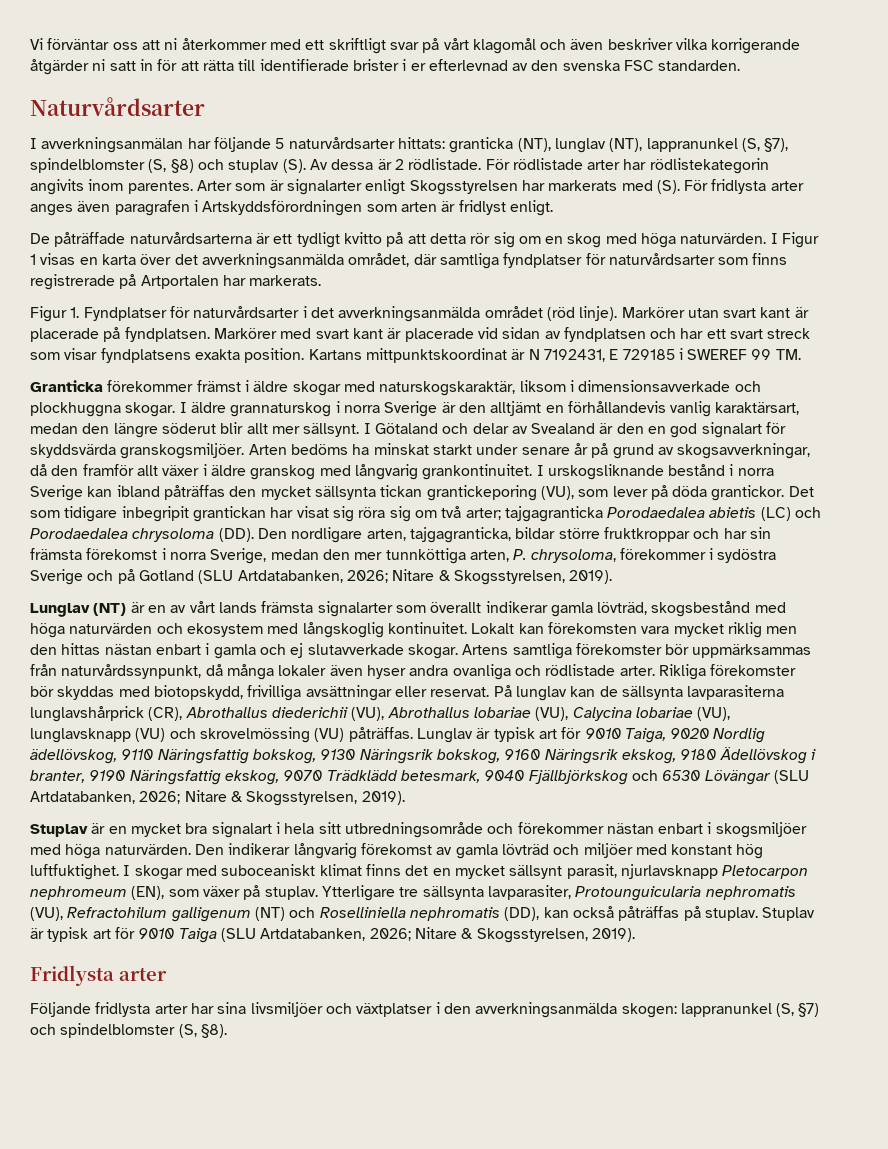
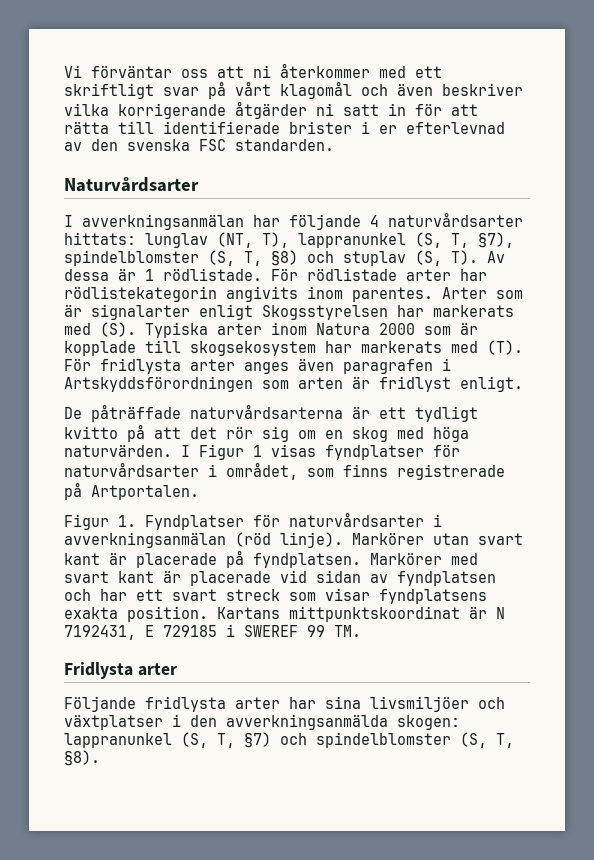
- I avverkningsanmälan har följande 5 naturvårdsarter hittats: granticka (NT), lunglav (NT), lappranunkel (S, §7), spindelblomster (S, §8) och stuplav (S). Av dessa är 2 rödlistade.
+ I avverkningsanmälan har följande 4 naturvårdsarter hittats: lunglav (NT, T), lappranunkel (S, T, §7), spindelblomster (S, T, §8) och stuplav (S, T). Av dessa är 1 rödlistade.
- Arter som är signalarter enligt Skogsstyrelsen har markerats med (S). För fridlysta arter anges även paragrafen i Artskyddsförordningen som arten är fridlyst enligt.
+ Arter som är signalarter enligt Skogsstyrelsen har markerats med (S). Typiska arter inom Natura 2000 som är kopplade till skogsekosystem har markerats med (T). För fridlysta arter anges även paragrafen i Artskyddsförordningen som arten är fridlyst enligt.
- De påträffade naturvårdsarterna är ett tydligt kvitto på att detta rör sig om en skog med höga naturvärden.
+ De påträffade naturvårdsarterna är ett tydligt kvitto på att det rör sig om en skog med höga naturvärden.
- I Figur 1 visas en karta över det avverkningsanmälda området, där samtliga fyndplatser för naturvårdsarter som finns registrerade på Artportalen har markerats.
+ I Figur 1 visas fyndplatser för naturvårdsarter i området, som finns registrerade på Artportalen.
- Figur 1. Fyndplatser för naturvårdsarter i det avverkningsanmälda området (röd linje).
+ Figur 1. Fyndplatser för naturvårdsarter i avverkningsanmälan (röd linje).
- Granticka förekommer främst i äldre skogar med naturskogskaraktär, liksom i dimensionsavverkade och plockhuggna skogar. I äldre grannaturskog i norra Sverige är den alltjämt en förhållandevis vanlig karaktärsart, medan den längre söderut blir allt mer sällsynt. I Götaland och delar av Svealand är den en god signalart för skyddsvärda granskogsmiljöer. Arten bedöms ha minskat starkt under senare år på grund av skogsavverkningar, då den framför allt växer i äldre granskog med långvarig grankontinuitet. I urskogsliknande bestånd i norra Sverige kan ibland påträffas den mycket sällsynta tickan grantickeporing (VU), som lever på döda grantickor. Det som tidigare inbegripit grantickan har visat sig röra sig om två arter; tajgagranticka Porodaedalea abietis (LC) och Porodaedalea chrysoloma (DD). Den nordligare arten, tajgagranticka, bildar större fruktkroppar och har sin främsta förekomst i norra Sverige, medan den mer tunnköttiga arten, P. chrysoloma, förekommer i sydöstra Sverige och på Gotland (SLU Artdatabanken, 2026; Nitare & Skogsstyrelsen, 2019).
- Lunglav (NT) är en av vårt lands främsta signalarter som överallt indikerar gamla lövträd, skogsbestånd med höga naturvärden och ekosystem med långskoglig kontinuitet. Lokalt kan förekomsten vara mycket riklig men den hittas nästan enbart i gamla och ej slutavverkade skogar. Artens samtliga förekomster bör uppmärksammas från naturvårdssynpunkt, då många lokaler även hyser andra ovanliga och rödlistade arter. Rikliga förekomster bör skyddas med biotopskydd, frivilliga avsättningar eller reservat. På lunglav kan de sällsynta lavparasiterna lunglavshårprick (CR), Abrothallus diederichii (VU), Abrothallus lobariae (VU), Calycina lobariae (VU), lunglavsknapp (VU) och skrovelmössing (VU) påträffas. Lunglav är typisk art för 9010 Taiga, 9020 Nordlig ädellövskog, 9110 Näringsfattig bokskog, 9130 Näringsrik bokskog, 9160 Näringsrik ekskog, 9180 Ädellövskog i branter, 9190 Näringsfattig ekskog, 9070 Trädklädd betesmark, 9040 Fjällbjörkskog och 6530 Lövängar (SLU Artdatabanken, 2026; Nitare & Skogsstyrelsen, 2019).
- Stuplav är en mycket bra signalart i hela sitt utbredningsområde och förekommer nästan enbart i skogsmiljöer med höga naturvärden. Den indikerar långvarig förekomst av gamla lövträd och miljöer med konstant hög luftfuktighet. I skogar med suboceaniskt klimat finns det en mycket sällsynt parasit, njurlavsknapp Pletocarpon nephromeum (EN), som växer på stuplav. Ytterligare tre sällsynta lavparasiter, Protounguicularia nephromatis (VU), Refractohilum galligenum (NT) och Roselliniella nephromatis (DD), kan också påträffas på stuplav. Stuplav är typisk art för 9010 Taiga (SLU Artdatabanken, 2026; Nitare & Skogsstyrelsen, 2019).
- Följande fridlysta arter har sina livsmiljöer och växtplatser i den avverkningsanmälda skogen: lappranunkel (S, §7) och spindelblomster (S, §8).
+ Följande fridlysta arter har sina livsmiljöer och växtplatser i den avverkningsanmälda skogen: lappranunkel (S, T, §7) och spindelblomster (S, T, §8).

